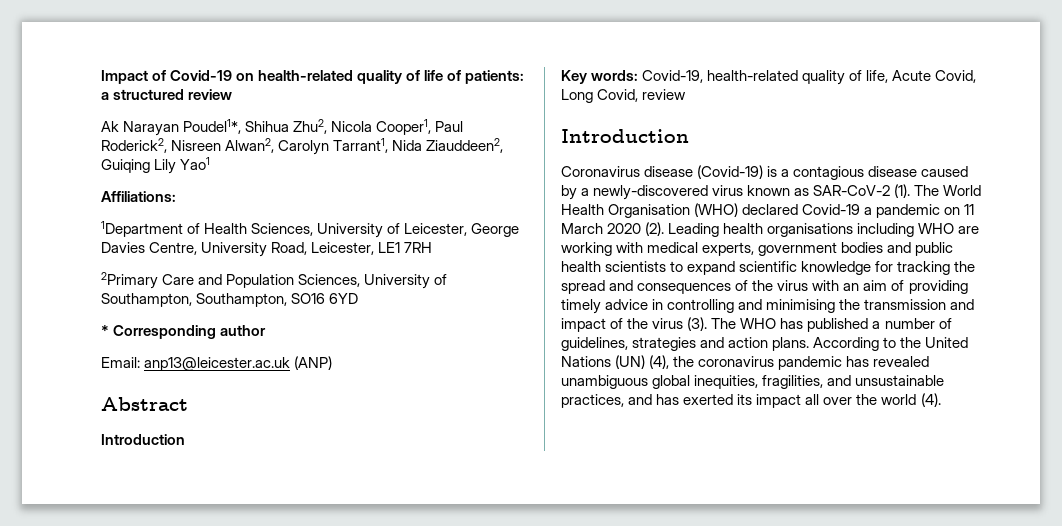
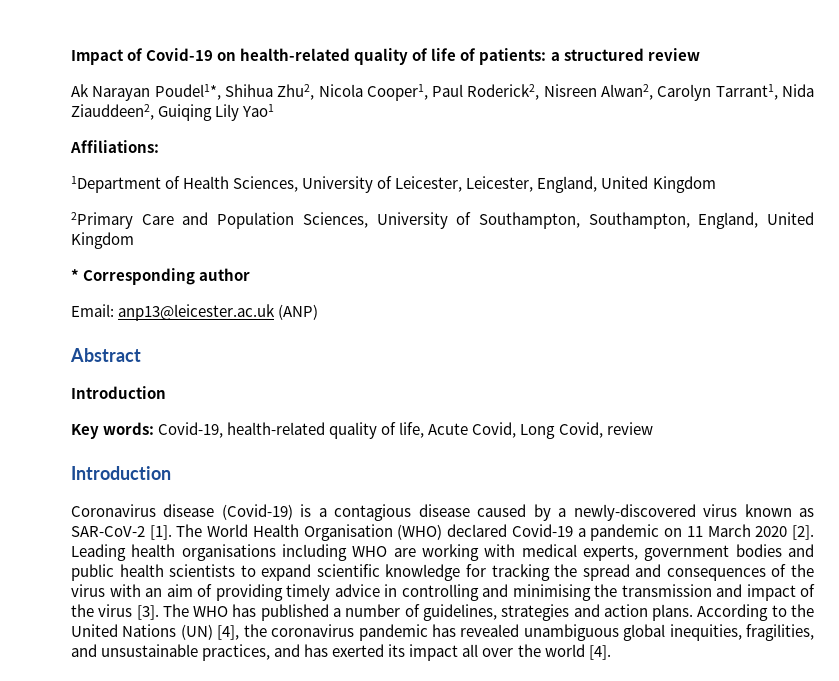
- 1Department of Health Sciences, University of Leicester, George Davies Centre, University Road, Leicester, LE1 7RH
+ 1Department of Health Sciences, University of Leicester, Leicester, England, United Kingdom
- 2Primary Care and Population Sciences, University of Southampton, Southampton, SO16 6YD
+ 2Primary Care and Population Sciences, University of Southampton, Southampton, England, United Kingdom
- Coronavirus disease (Covid-19) is a contagious disease caused by a newly-discovered virus known as SAR-CoV-2 (1).
+ Coronavirus disease (Covid-19) is a contagious disease caused by a newly-discovered virus known as SAR-CoV-2 [1].
- The World Health Organisation (WHO) declared Covid-19 a pandemic on 11 March 2020 (2).
+ The World Health Organisation (WHO) declared Covid-19 a pandemic on 11 March 2020 [2].
- Leading health organisations including WHO are working with medical experts, government bodies and public health scientists to expand scientific knowledge for tracking the spread and consequences of the virus with an aim of providing timely advice in controlling and minimising the transmission and impact of the virus (3).
+ Leading health organisations including WHO are working with medical experts, government bodies and public health scientists to expand scientific knowledge for tracking the spread and consequences of the virus with an aim of providing timely advice in controlling and minimising the transmission and impact of the virus [3].
- According to the United Nations (UN) (4), the coronavirus pandemic has revealed unambiguous global inequities, fragilities, and unsustainable practices, and has exerted its impact all over the world (4).
+ According to the United Nations (UN) [4], the coronavirus pandemic has revealed unambiguous global inequities, fragilities, and unsustainable practices, and has exerted its impact all over the world [4].

